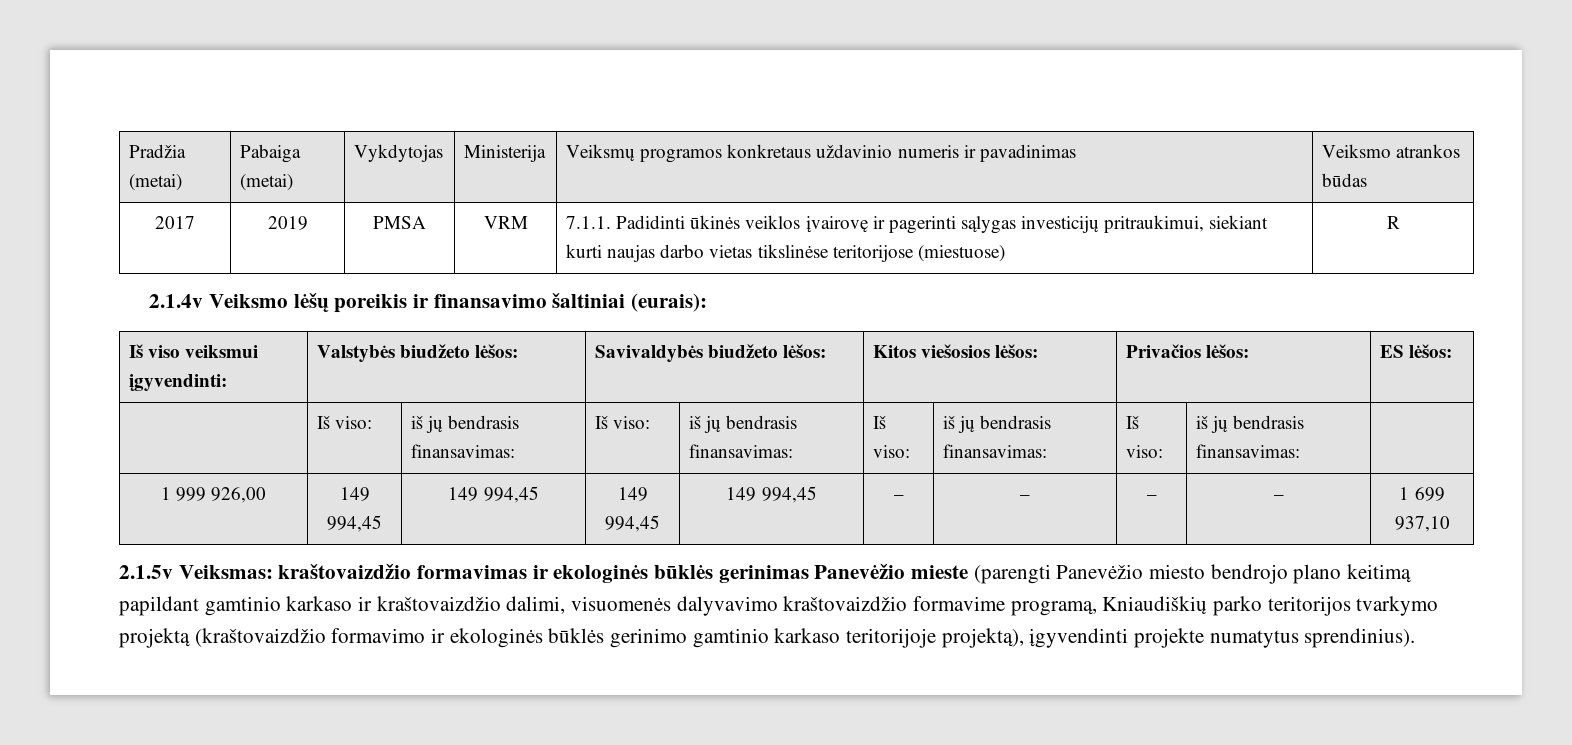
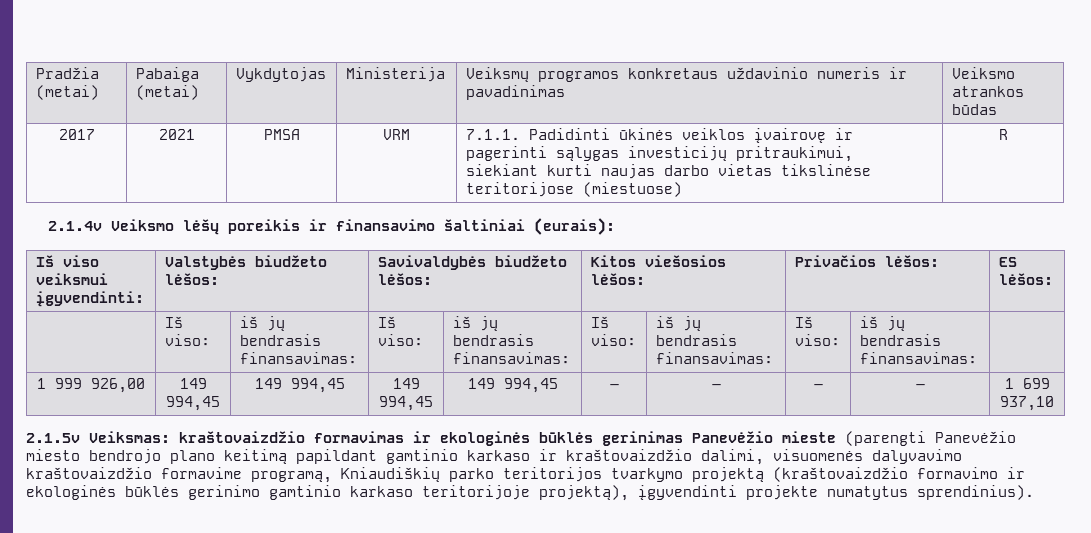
- 2017 | 2019 | PMSA | VRM | 7.1.1. Padidinti ūkinės veiklos įvairovę ir pagerinti sąlygas investicijų pritraukimui, siekiant kurti naujas darbo vietas tikslinėse teritorijose (miestuose) | R
+ 2017 | 2021 | PMSA | VRM | 7.1.1. Padidinti ūkinės veiklos įvairovę ir pagerinti sąlygas investicijų pritraukimui, siekiant kurti naujas darbo vietas tikslinėse teritorijose (miestuose) | R

